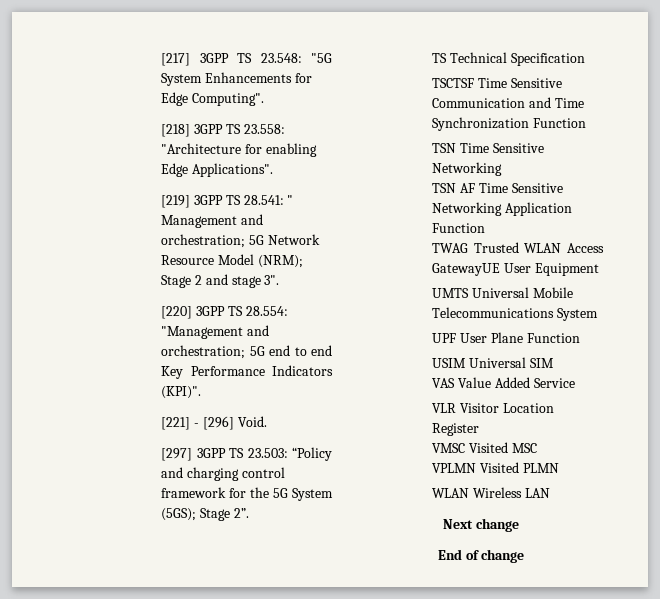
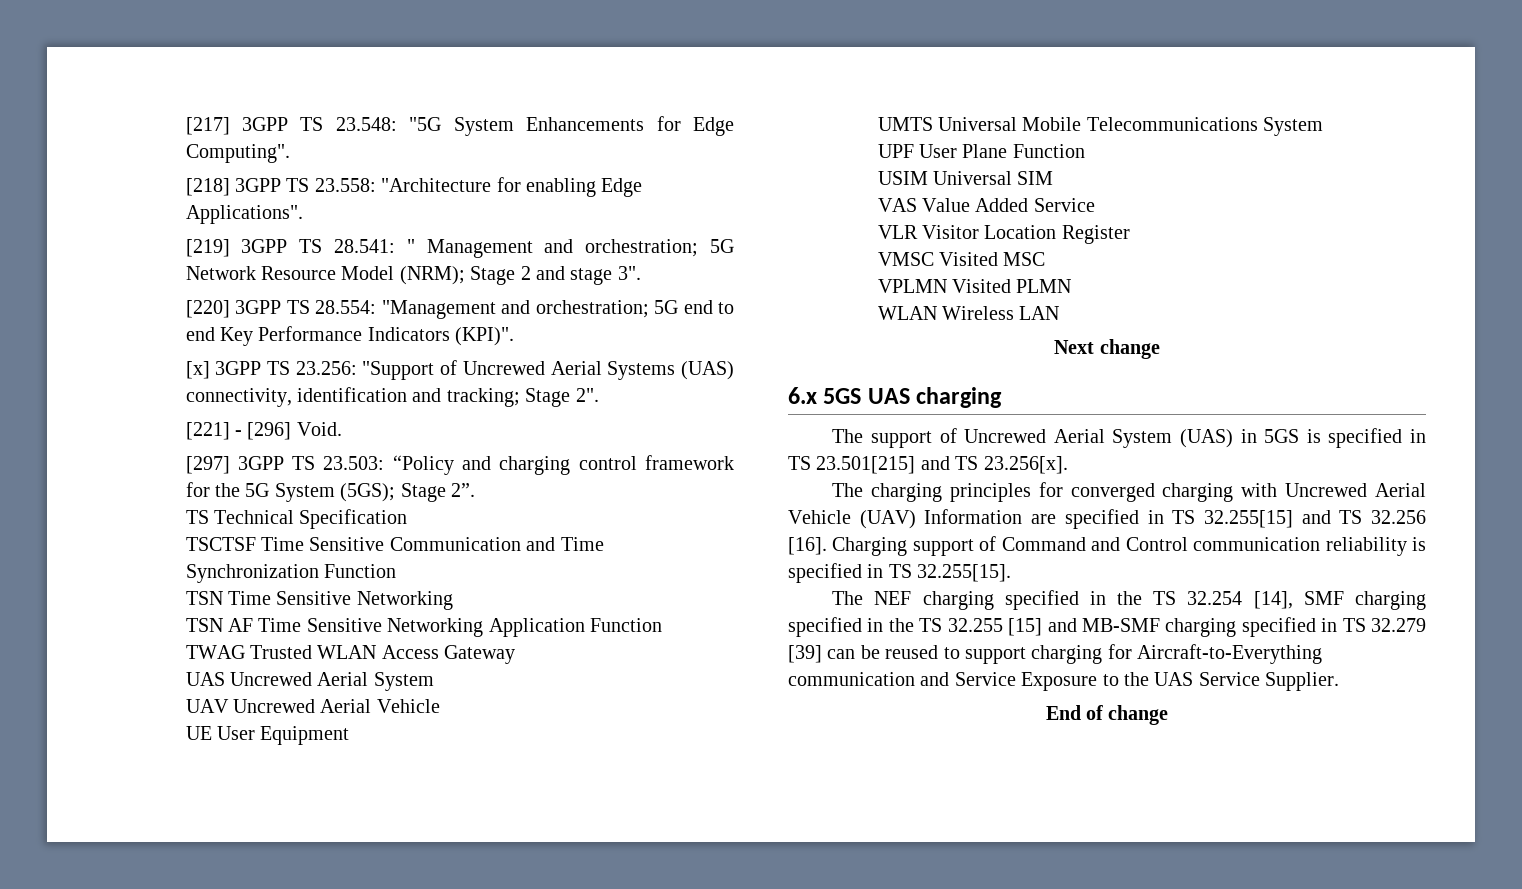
+ [x] 3GPP TS 23.256: "Support of Uncrewed Aerial Systems (UAS) connectivity, identification and tracking; Stage 2".
- TWAG Trusted WLAN Access GatewayUE User Equipment
+ TWAG Trusted WLAN Access Gateway
+ UAS Uncrewed Aerial System
+ UAV Uncrewed Aerial Vehicle
+ UE User Equipment
+ 6.x 5GS UAS charging
+ The support of Uncrewed Aerial System (UAS) in 5GS is specified in TS 23.501[215] and TS 23.256[x].
+ The charging principles for converged charging with Uncrewed Aerial Vehicle (UAV) Information are specified in TS 32.255[15] and TS 32.256 [16]. Charging support of Command and Control communication reliability is specified in TS 32.255[15].
+ The NEF charging specified in the TS 32.254 [14], SMF charging specified in the TS 32.255 [15] and MB-SMF charging specified in TS 32.279 [39] can be reused to support charging for Aircraft-to-Everything communication and Service Exposure to the UAS Service Supplier.

